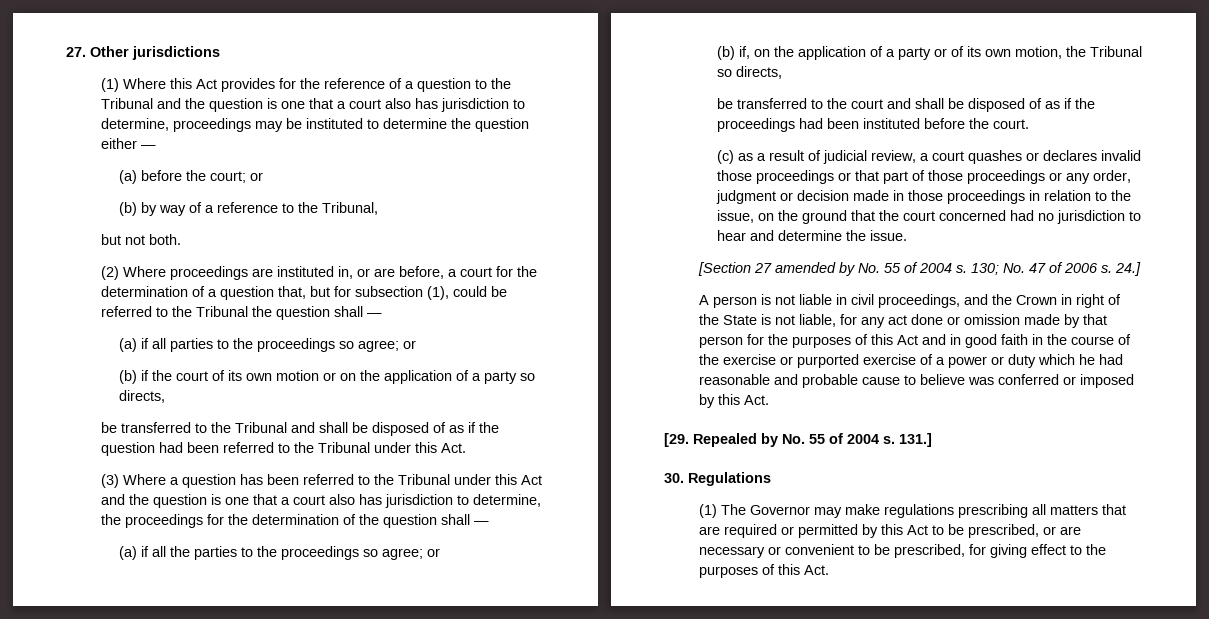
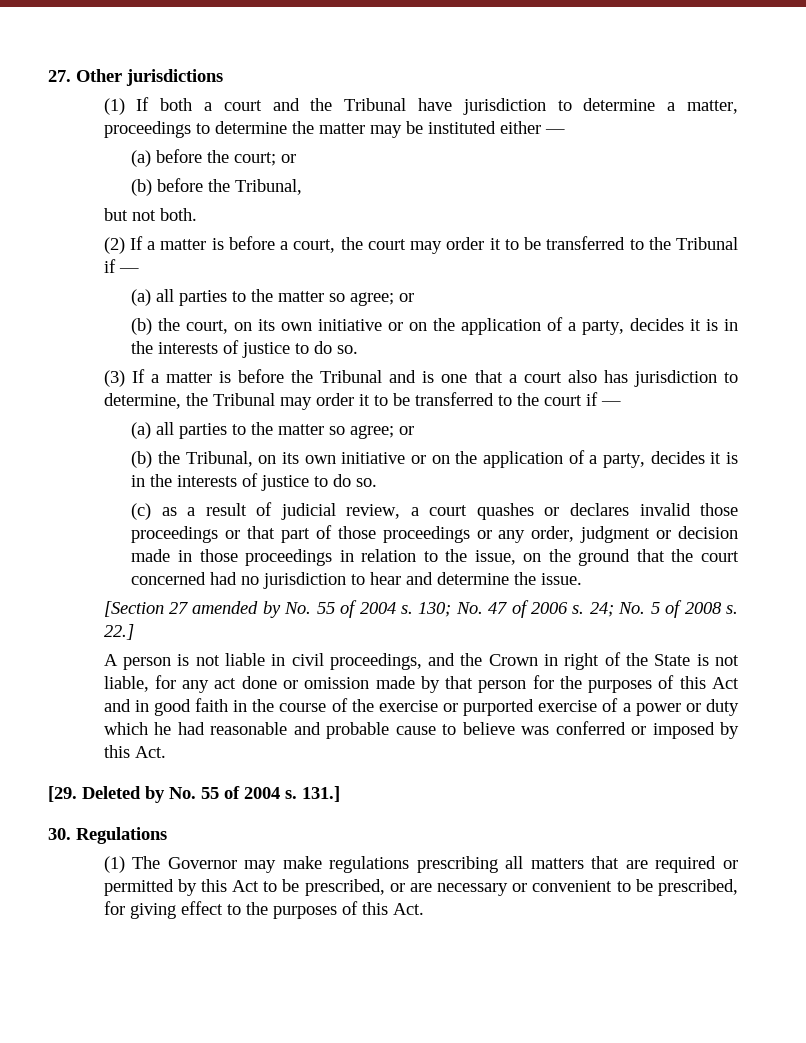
- (1) Where this Act provides for the reference of a question to the Tribunal and the question is one that a court also has jurisdiction to determine, proceedings may be instituted to determine the question either —
+ (1) If both a court and the Tribunal have jurisdiction to determine a matter, proceedings to determine the matter may be instituted either —
- (b) by way of a reference to the Tribunal,
+ (b) before the Tribunal,
- (2) Where proceedings are instituted in, or are before, a court for the determination of a question that, but for subsection (1), could be referred to the Tribunal the question shall —
- (a) if all parties to the proceedings so agree; or
- (b) if the court of its own motion or on the application of a party so directs,
- be transferred to the Tribunal and shall be disposed of as if the question had been referred to the Tribunal under this Act.
- (3) Where a question has been referred to the Tribunal under this Act and the question is one that a court also has jurisdiction to determine, the proceedings for the determination of the question shall —
- (a) if all the parties to the proceedings so agree; or
- (b) if, on the application of a party or of its own motion, the Tribunal so directs,
- be transferred to the court and shall be disposed of as if the proceedings had been instituted before the court.
+ (2) If a matter is before a court, the court may order it to be transferred to the Tribunal if —
+ (a) all parties to the matter so agree; or
+ (b) the court, on its own initiative or on the application of a party, decides it is in the interests of justice to do so.
+ (3) If a matter is before the Tribunal and is one that a court also has jurisdiction to determine, the Tribunal may order it to be transferred to the court if —
+ (a) all parties to the matter so agree; or
+ (b) the Tribunal, on its own initiative or on the application of a party, decides it is in the interests of justice to do so.
- 24.]
+ 24; No. 5 of 2008 s. 22.]
- [29. Repealed by No. 55 of 2004 s.
+ [29. Deleted by No. 55 of 2004 s.

